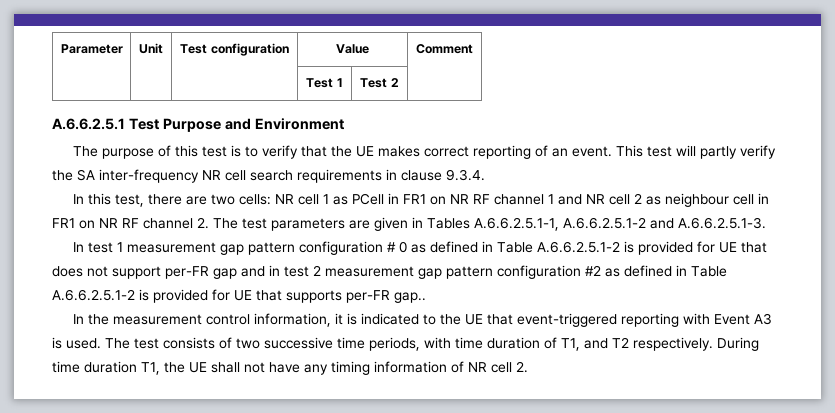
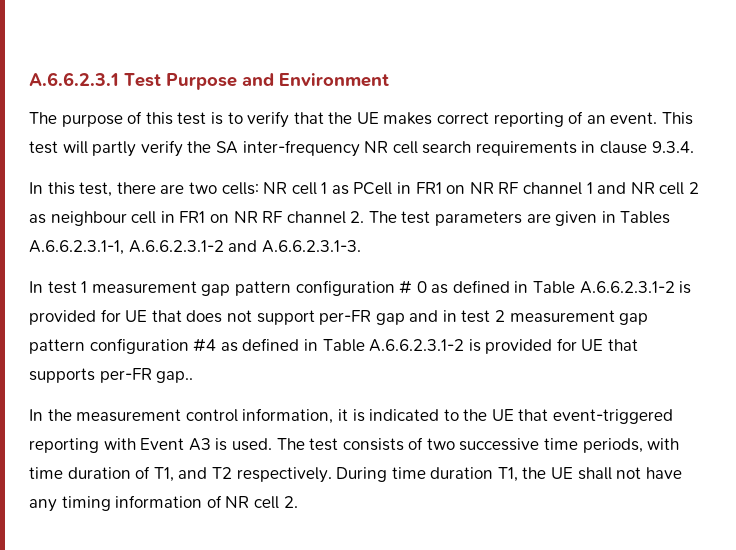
- Parameter | Unit | Test configuration | Value | Comment
- | | | Test 1 | Test 2 |
- A.6.6.2.5.1 Test Purpose and Environment
+ A.6.6.2.3.1 Test Purpose and Environment
- In this test, there are two cells: NR cell 1 as PCell in FR1 on NR RF channel 1 and NR cell 2 as neighbour cell in FR1 on NR RF channel 2. The test parameters are given in Tables A.6.6.2.5.1-1, A.6.6.2.5.1-2 and A.6.6.2.5.1-3.
+ In this test, there are two cells: NR cell 1 as PCell in FR1 on NR RF channel 1 and NR cell 2 as neighbour cell in FR1 on NR RF channel 2. The test parameters are given in Tables A.6.6.2.3.1-1, A.6.6.2.3.1-2 and A.6.6.2.3.1-3.
- In test 1 measurement gap pattern configuration # 0 as defined in Table A.6.6.2.5.1-2 is provided for UE that does not support per-FR gap and in test 2 measurement gap pattern configuration #2 as defined in Table A.6.6.2.5.1-2 is provided for UE that supports per-FR gap..
+ In test 1 measurement gap pattern configuration # 0 as defined in Table A.6.6.2.3.1-2 is provided for UE that does not support per-FR gap and in test 2 measurement gap pattern configuration #4 as defined in Table A.6.6.2.3.1-2 is provided for UE that supports per-FR gap..

